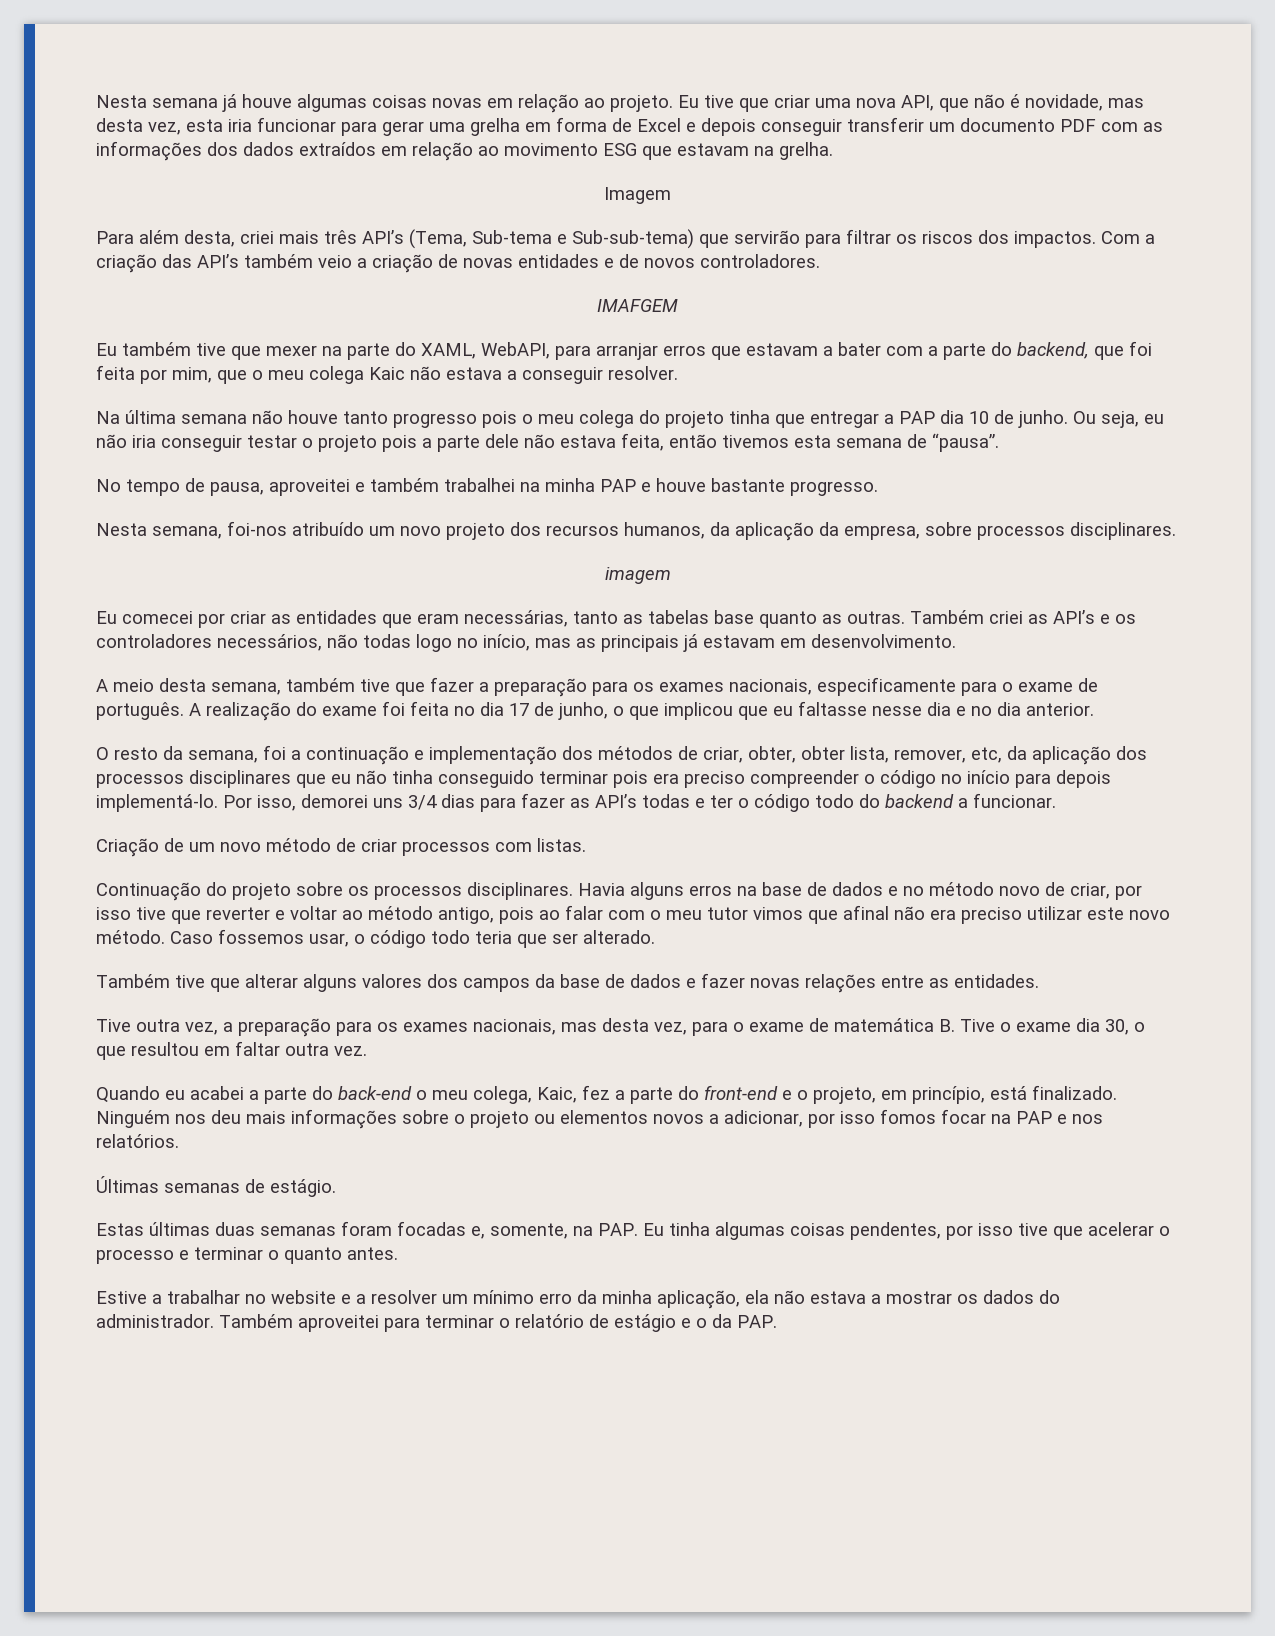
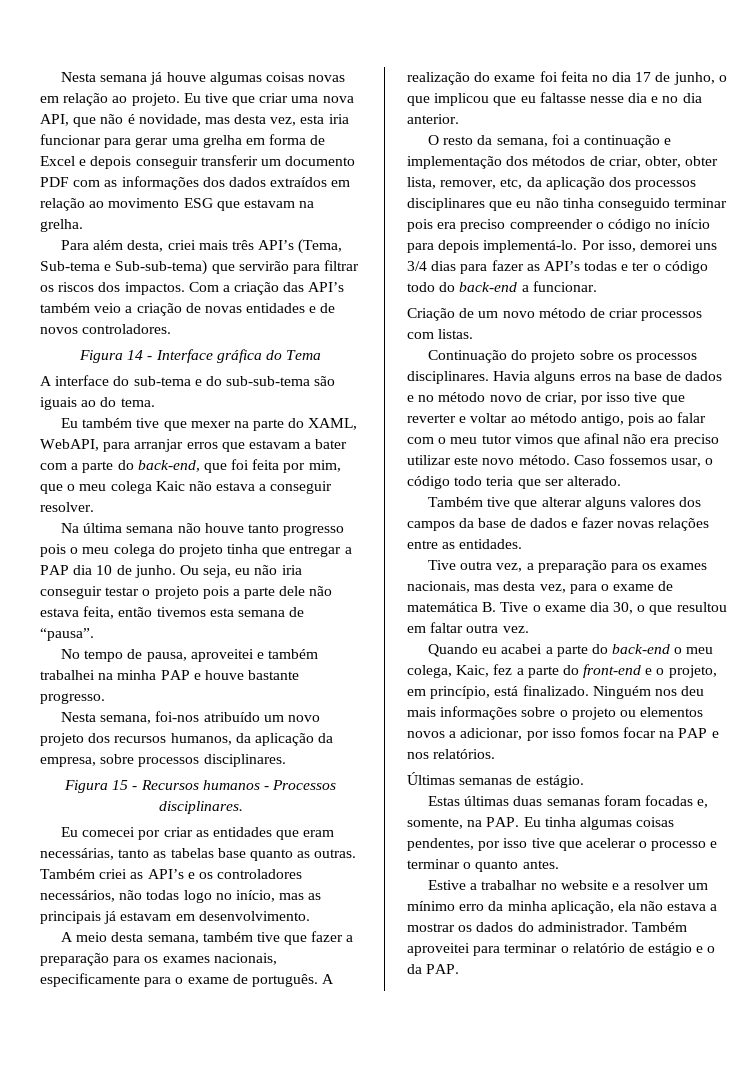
- Imagem
- IMAFGEM
+ Figura 14 - Interface gráfica do Tema
+ A interface do sub-tema e do sub-sub-tema são iguais ao do tema.
- Eu também tive que mexer na parte do XAML, WebAPI, para arranjar erros que estavam a bater com a parte do backend, que foi feita por mim, que o meu colega Kaic não estava a conseguir resolver.
+ Eu também tive que mexer na parte do XAML, WebAPI, para arranjar erros que estavam a bater com a parte do back-end, que foi feita por mim, que o meu colega Kaic não estava a conseguir resolver.
- imagem
+ Figura 15 - Recursos humanos - Processos disciplinares.
- Por isso, demorei uns 3/4 dias para fazer as API’s todas e ter o código todo do backend a funcionar.
+ Por isso, demorei uns 3/4 dias para fazer as API’s todas e ter o código todo do back-end a funcionar.

